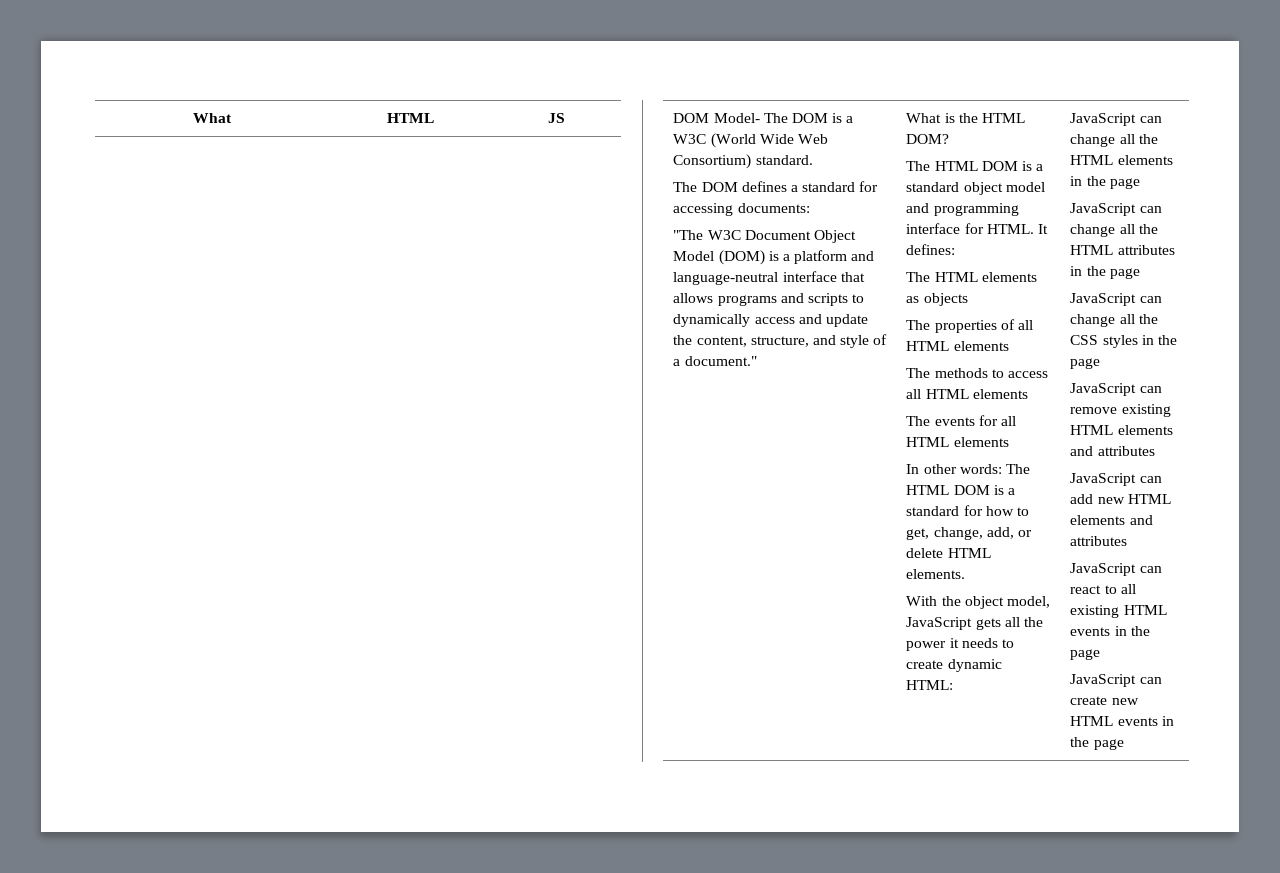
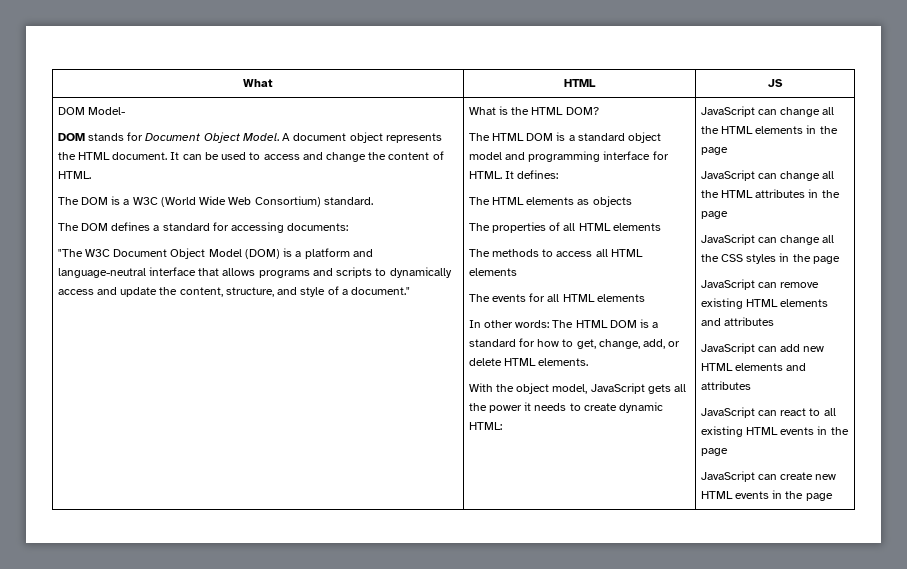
- DOM Model- The DOM is a W3C (World Wide Web Consortium) standard.
+ DOM Model-
+ DOM stands for Document Object Model. A document object represents the HTML document. It can be used to access and change the content of HTML.
+ The DOM is a W3C (World Wide Web Consortium) standard.

